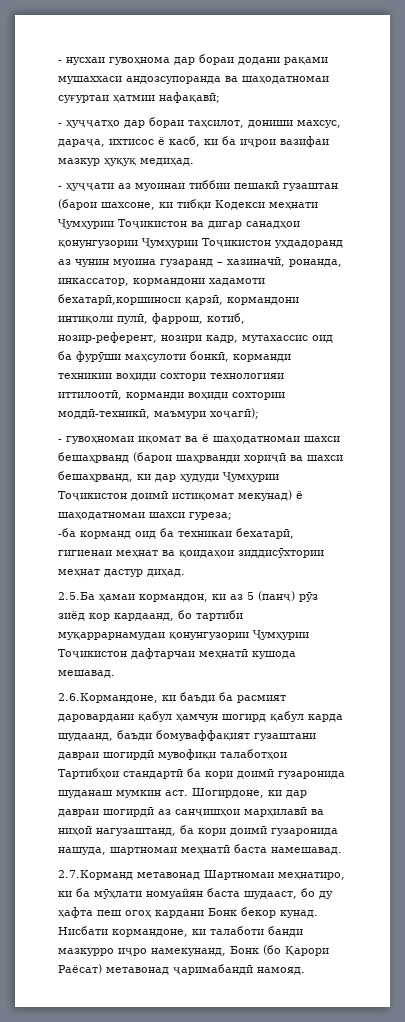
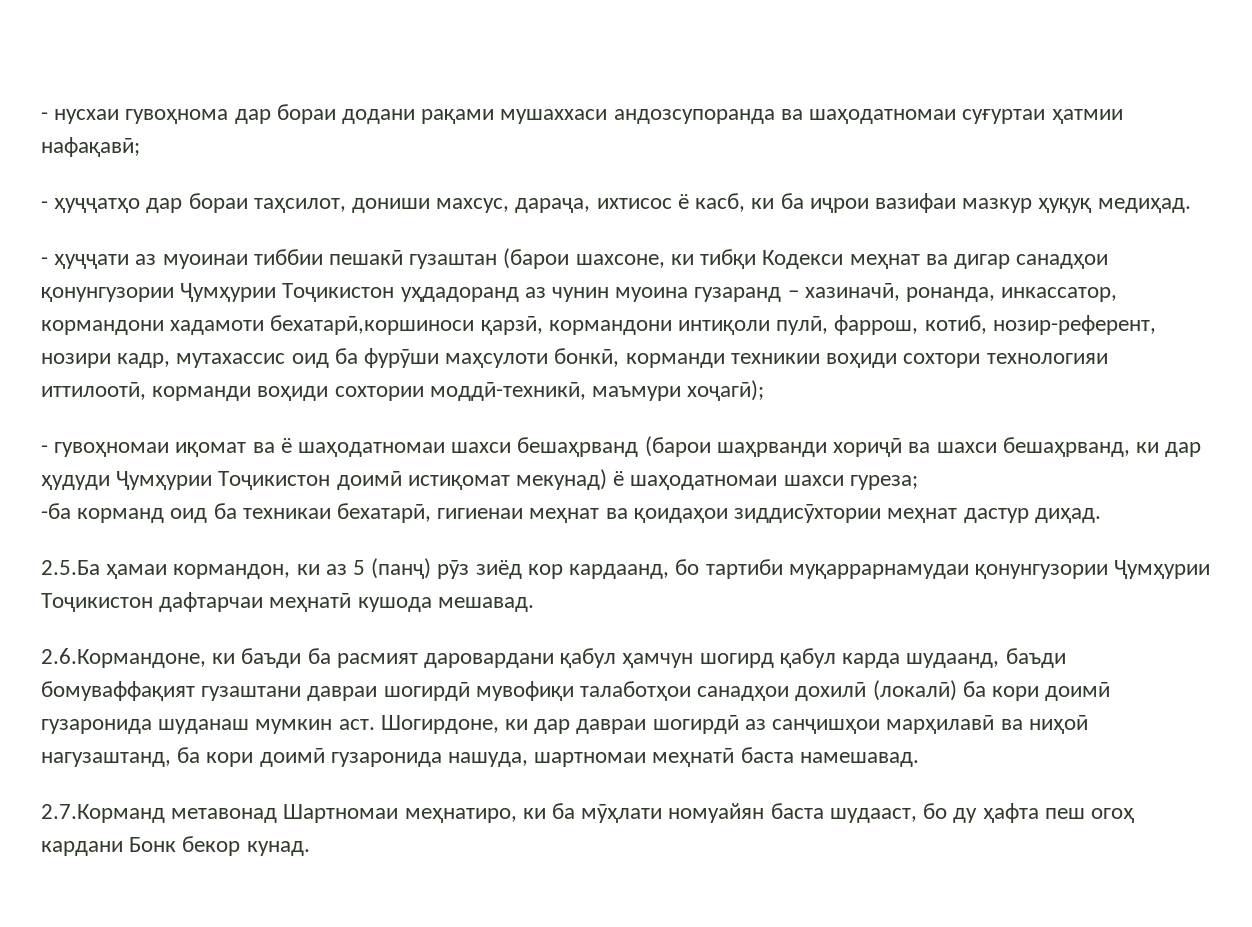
- - ҳуҷҷати аз муоинаи тиббии пешакӣ гузаштан (барои шахсоне, ки тибқи Кодекси меҳнати Ҷумҳурии Тоҷикистон ва дигар санадҳои қонунгузории Ҷумҳурии Тоҷикистон уҳдадоранд аз чунин муоина гузаранд – хазиначӣ, ронанда, инкассатор, кормандони хадамоти бехатарӣ,коршиноси қарзӣ, кормандони интиқоли пулӣ, фаррош, котиб, нозир-референт, нозири кадр, мутахассис оид ба фурӯши маҳсулоти бонкӣ, корманди техникии воҳиди сохтори технологияи иттилоотӣ, корманди воҳиди сохтории моддӣ-техникӣ, маъмури хоҷагӣ);
+ - ҳуҷҷати аз муоинаи тиббии пешакӣ гузаштан (барои шахсоне, ки тибқи Кодекси меҳнат ва дигар санадҳои қонунгузории Ҷумҳурии Тоҷикистон уҳдадоранд аз чунин муоина гузаранд – хазиначӣ, ронанда, инкассатор, кормандони хадамоти бехатарӣ,коршиноси қарзӣ, кормандони интиқоли пулӣ, фаррош, котиб, нозир-референт, нозири кадр, мутахассис оид ба фурӯши маҳсулоти бонкӣ, корманди техникии воҳиди сохтори технологияи иттилоотӣ, корманди воҳиди сохтории моддӣ-техникӣ, маъмури хоҷагӣ);
- 2.6.Кормандоне, ки баъди ба расмият даровардани қабул ҳамчун шогирд қабул карда шудаанд, баъди бомуваффақият гузаштани давраи шогирдӣ мувофиқи талаботҳои Тартибҳои стандартӣ ба кори доимӣ гузаронида шуданаш мумкин аст.
+ 2.6.Кормандоне, ки баъди ба расмият даровардани қабул ҳамчун шогирд қабул карда шудаанд, баъди бомуваффақият гузаштани давраи шогирдӣ мувофиқи талаботҳои санадҳои дохилӣ (локалӣ) ба кори доимӣ гузаронида шуданаш мумкин аст.
- Нисбати кормандоне, ки талаботи банди мазкурро иҷро намекунанд, Бонк (бо Қарори Раёсат) метавонад ҷаримабандӣ намояд.

